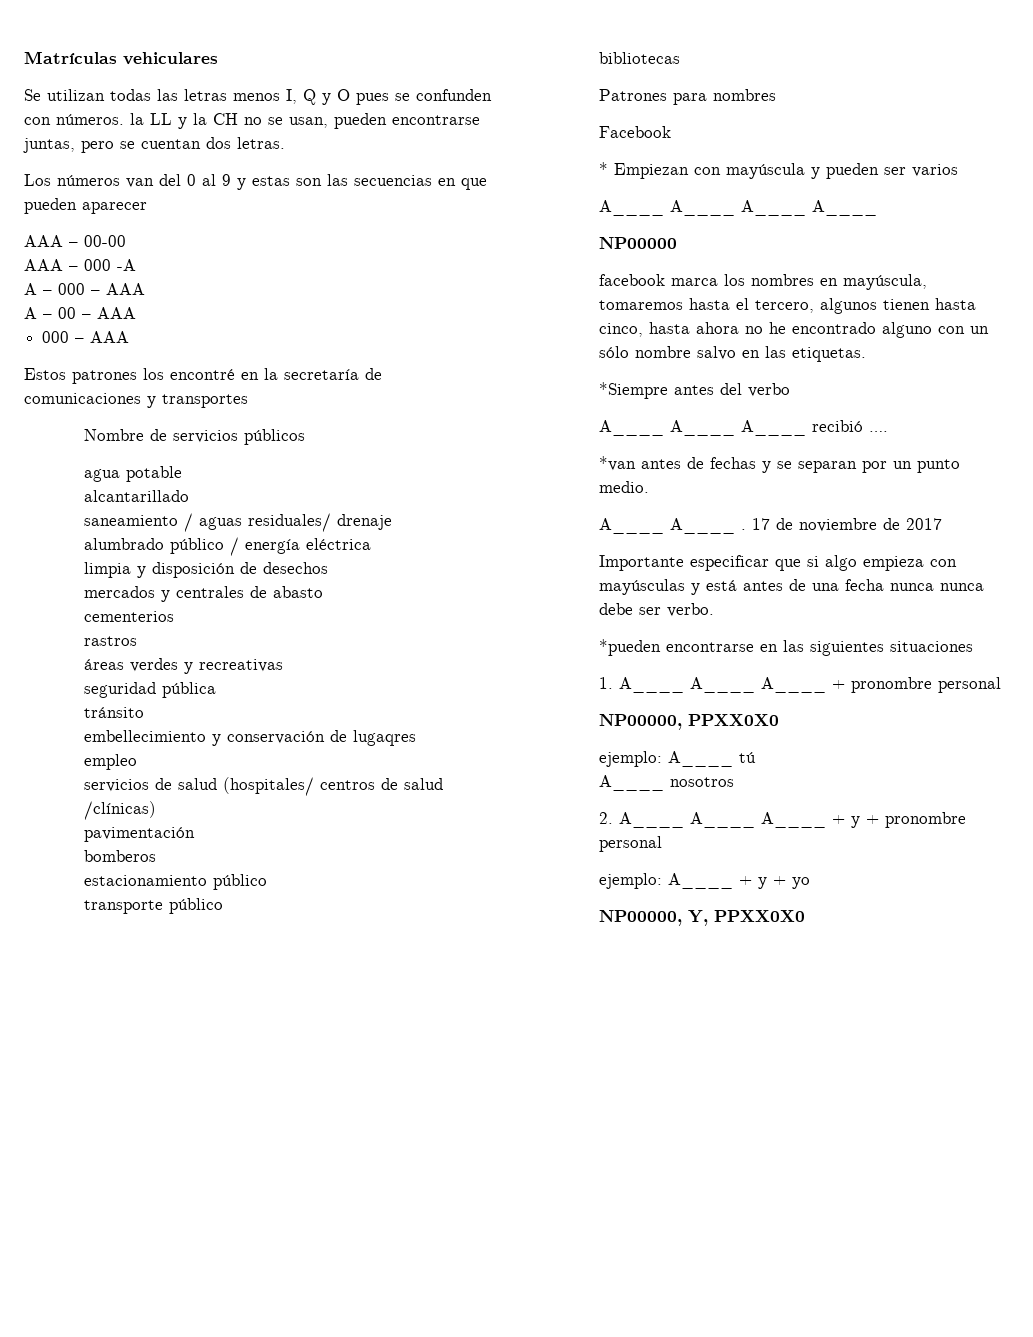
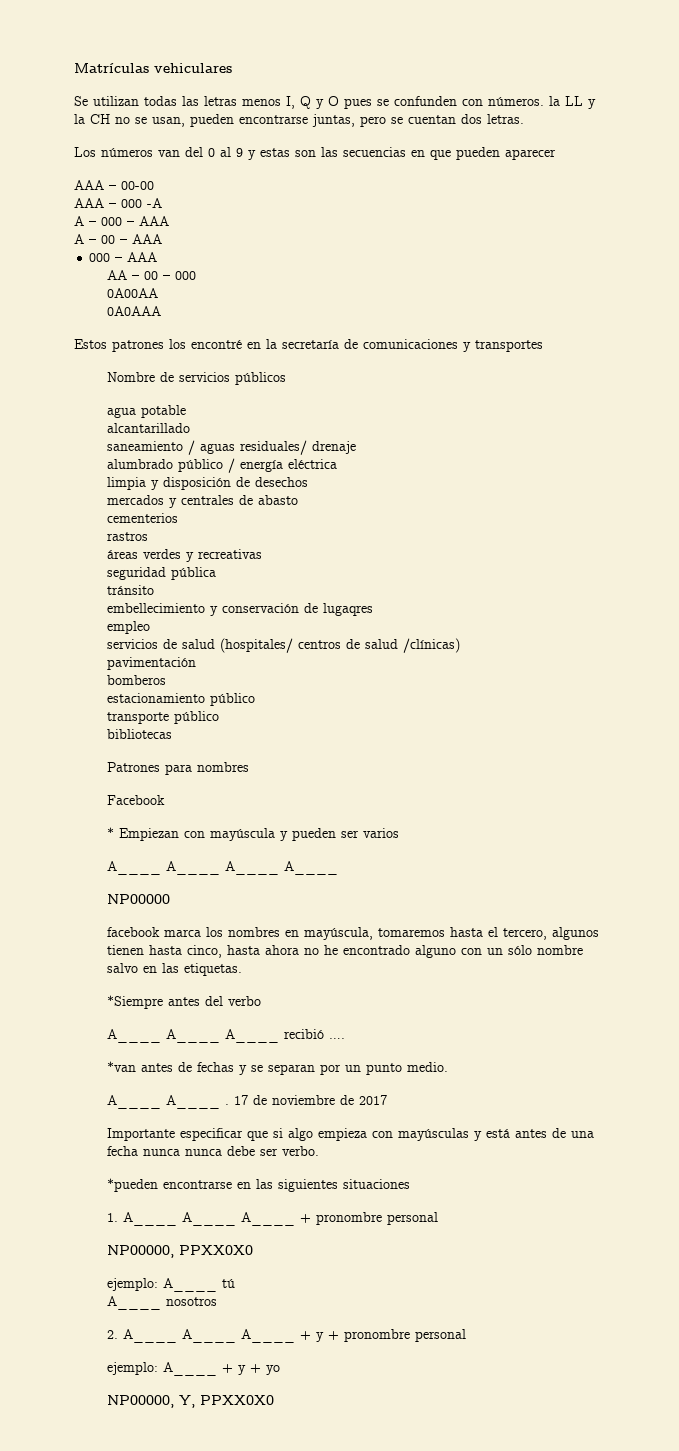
+ AA – 00 – 000
+ 0A00AA
+ 0A0AAA

